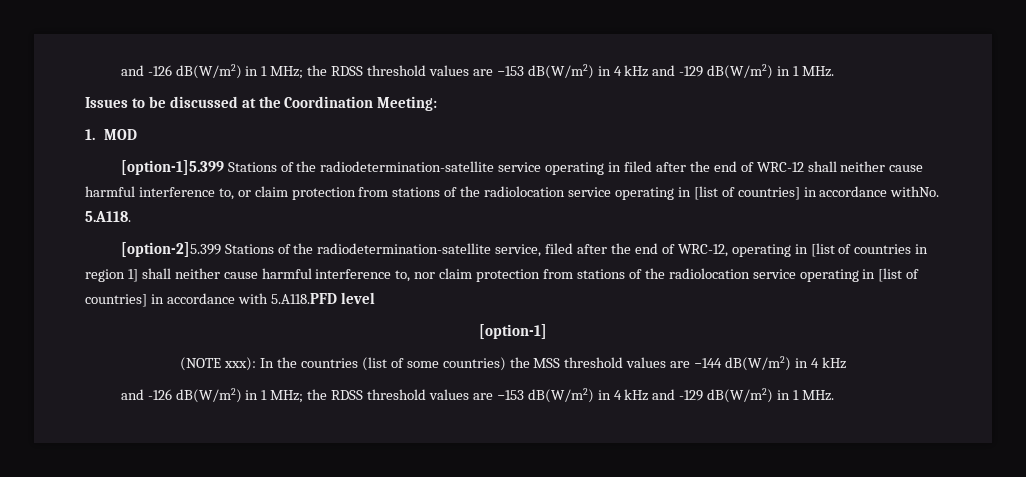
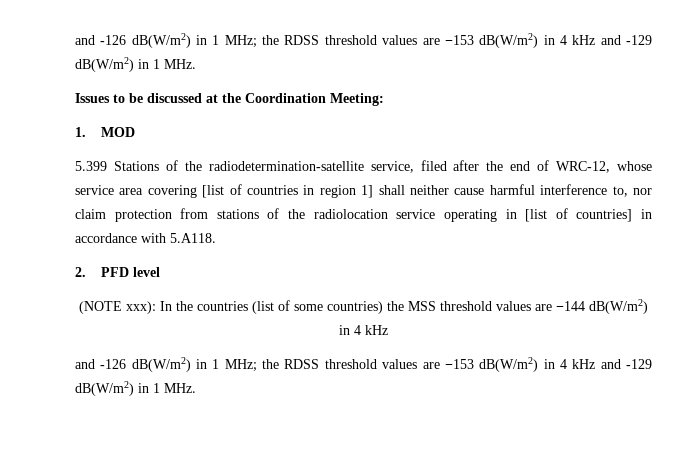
- [option-1]5.399 Stations of the radiodetermination-satellite service operating in filed after the end of WRC-12 shall neither cause harmful interference to, or claim protection from stations of the radiolocation service operating in [list of countries] in accordance withNo. 5.A118.
- [option-2]5.399 Stations of the radiodetermination-satellite service, filed after the end of WRC-12, operating in [list of countries in region 1] shall neither cause harmful interference to, nor claim protection from stations of the radiolocation service operating in [list of countries] in accordance with 5.A118.PFD level
+ 5.399 Stations of the radiodetermination-satellite service, filed after the end of WRC-12, whose service area covering [list of countries in region 1] shall neither cause harmful interference to, nor claim protection from stations of the radiolocation service operating in [list of countries] in accordance with 5.A118.
+ 2. PFD level
- [option-1]

